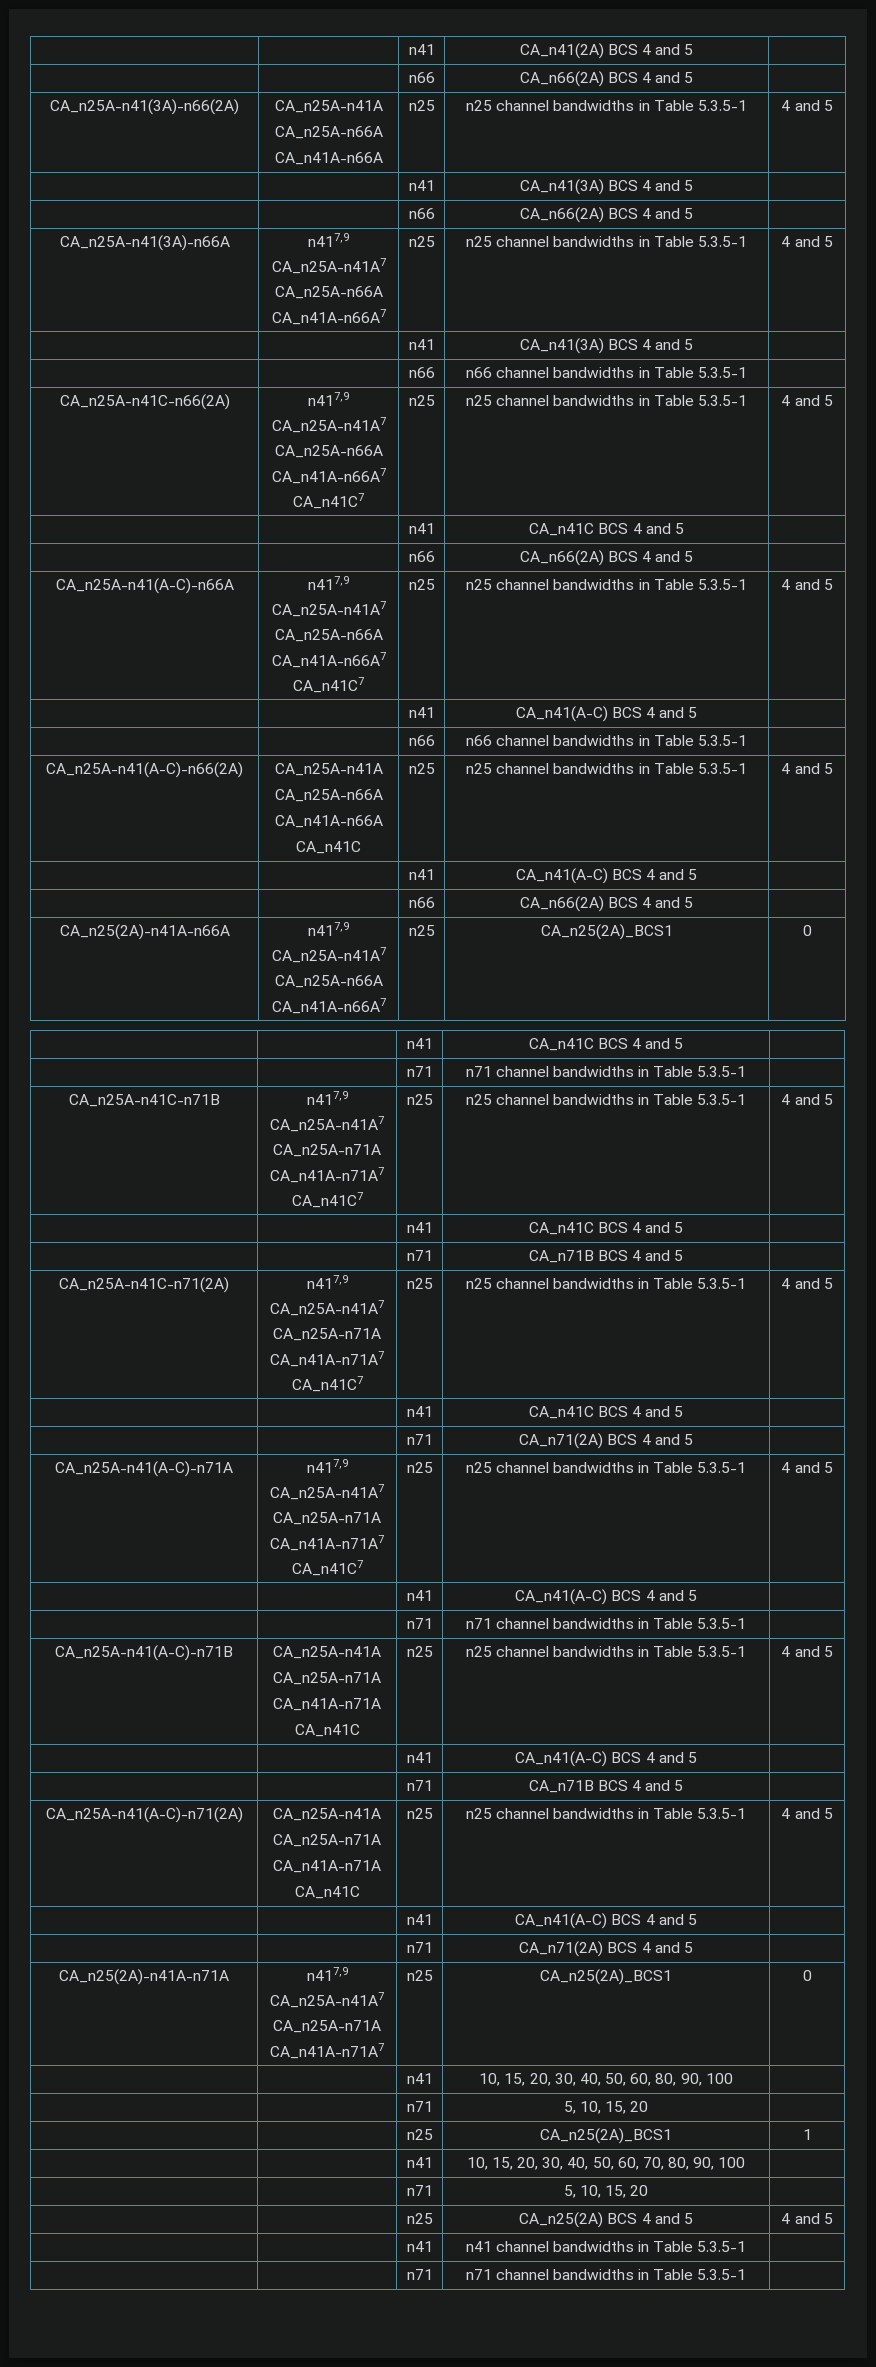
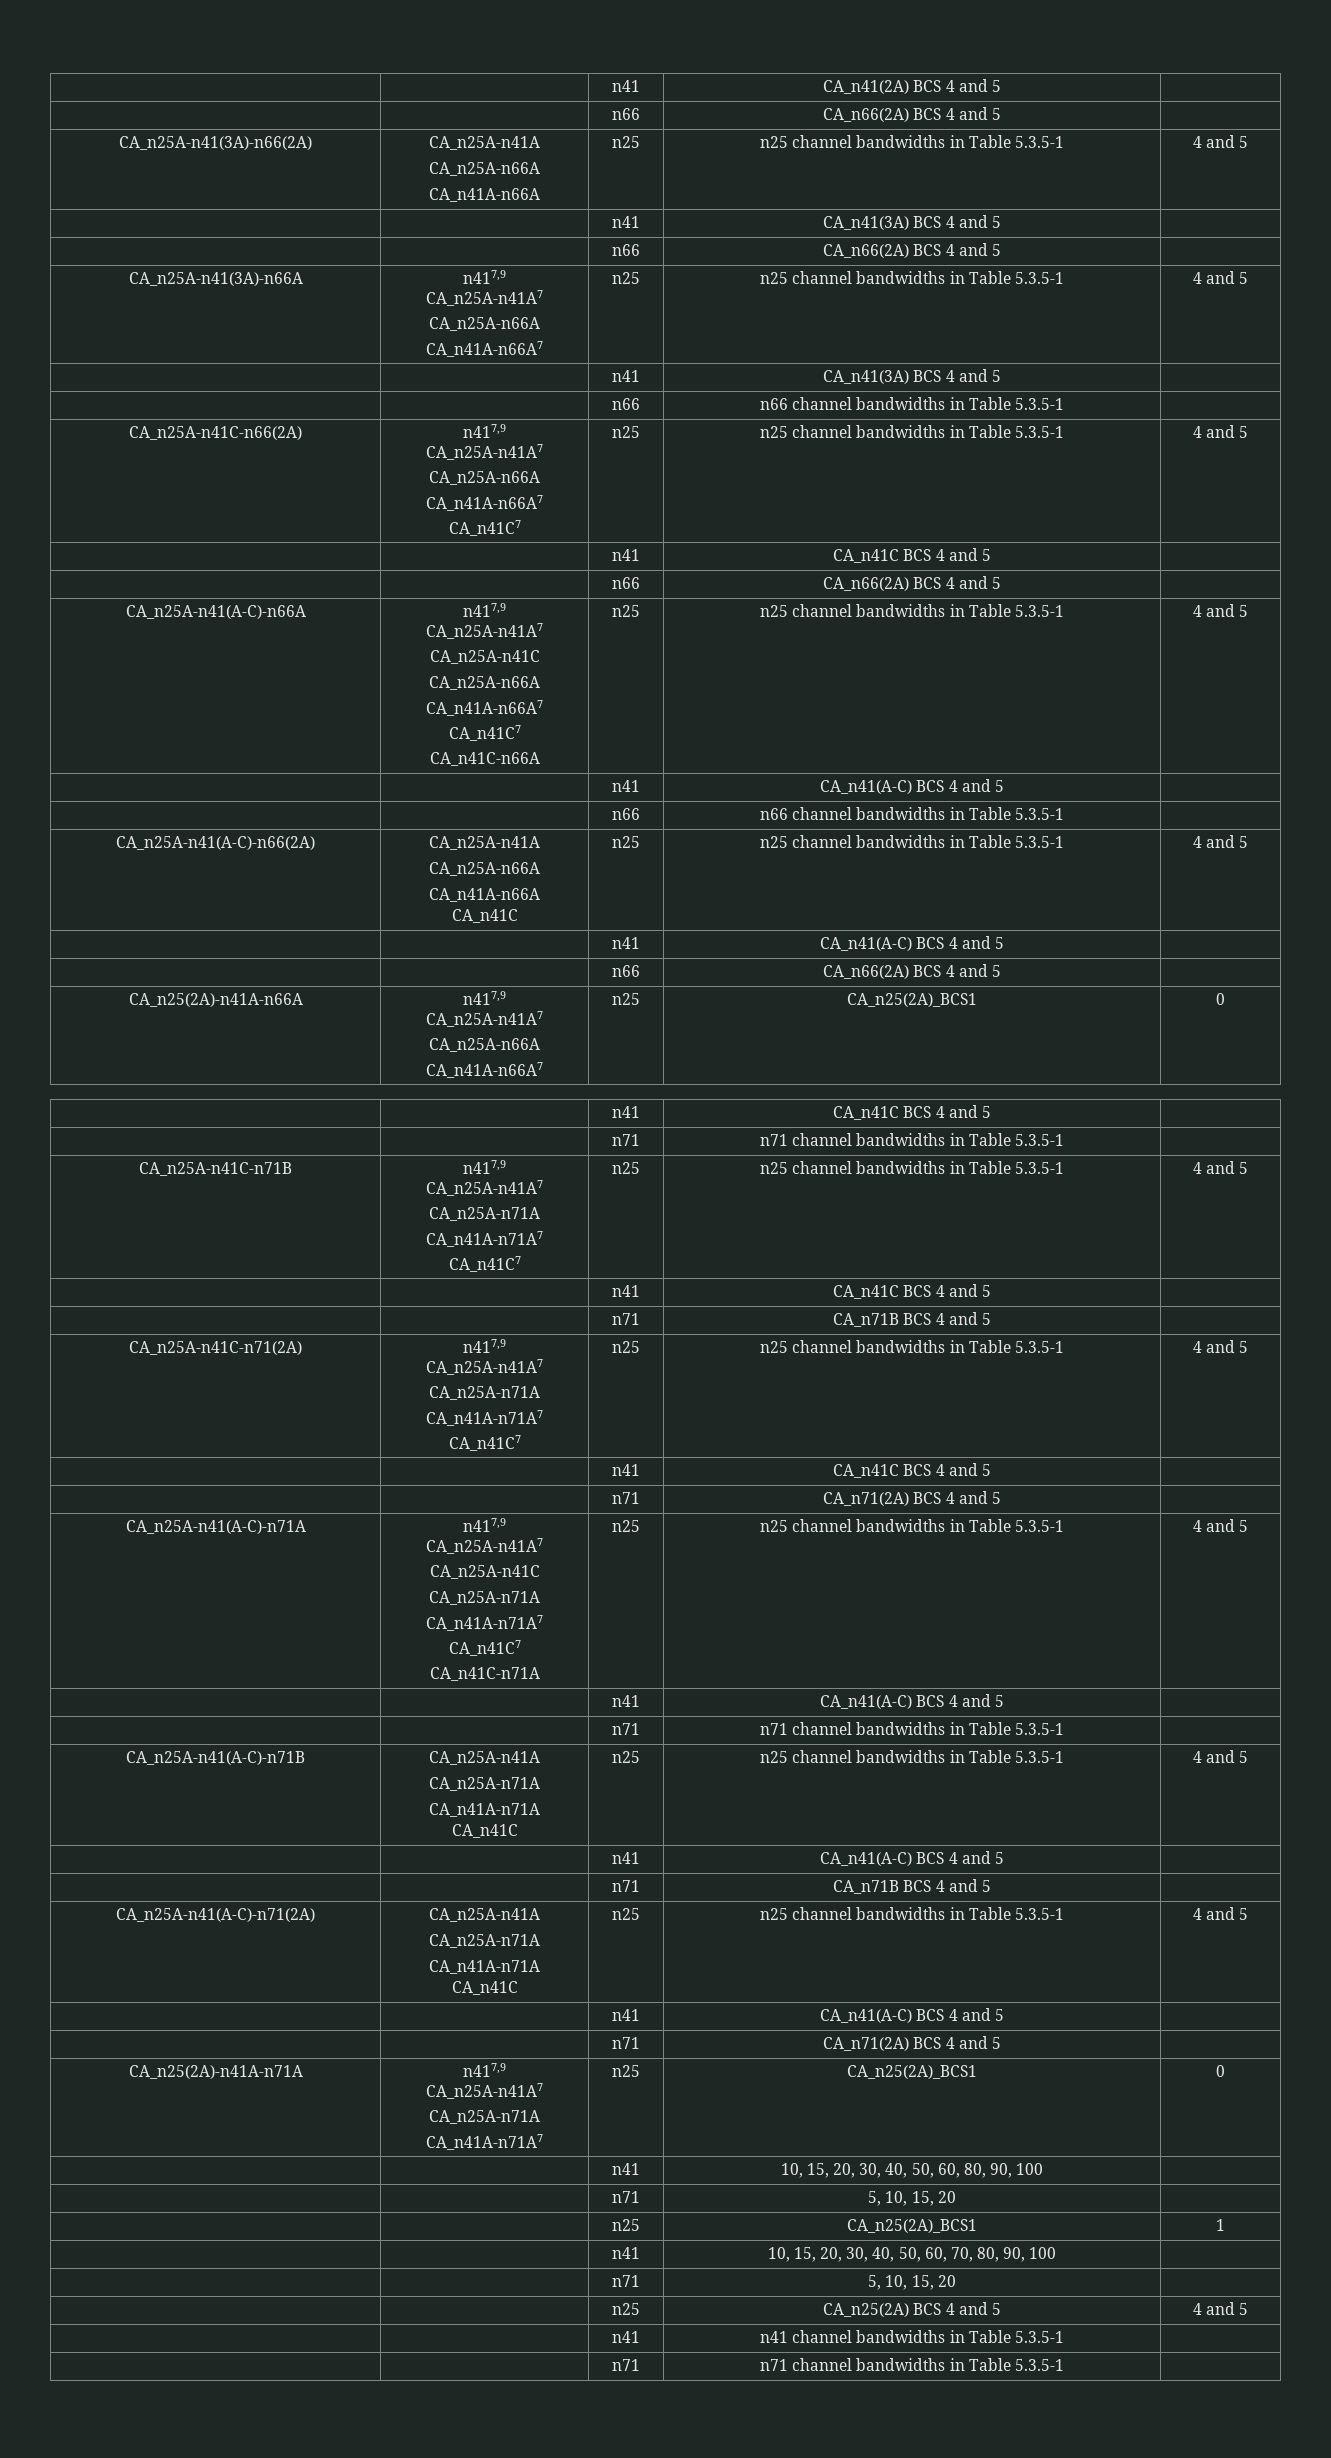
  CA_n25A-n41(A-C)-n66A | n417,9
  CA_n25A-n41A7
+ CA_n25A-n41C
  CA_n25A-n66A
  CA_n41A-n66A7
- CA_n41C7 | n25 | n25 channel bandwidths in Table 5.3.5-1 | 4 and 5
+ CA_n41C7
+ CA_n41C-n66A | n25 | n25 channel bandwidths in Table 5.3.5-1 | 4 and 5
  CA_n25A-n41(A-C)-n71A | n417,9
  CA_n25A-n41A7
+ CA_n25A-n41C
  CA_n25A-n71A
  CA_n41A-n71A7
- CA_n41C7 | n25 | n25 channel bandwidths in Table 5.3.5-1 | 4 and 5
+ CA_n41C7
+ CA_n41C-n71A | n25 | n25 channel bandwidths in Table 5.3.5-1 | 4 and 5

